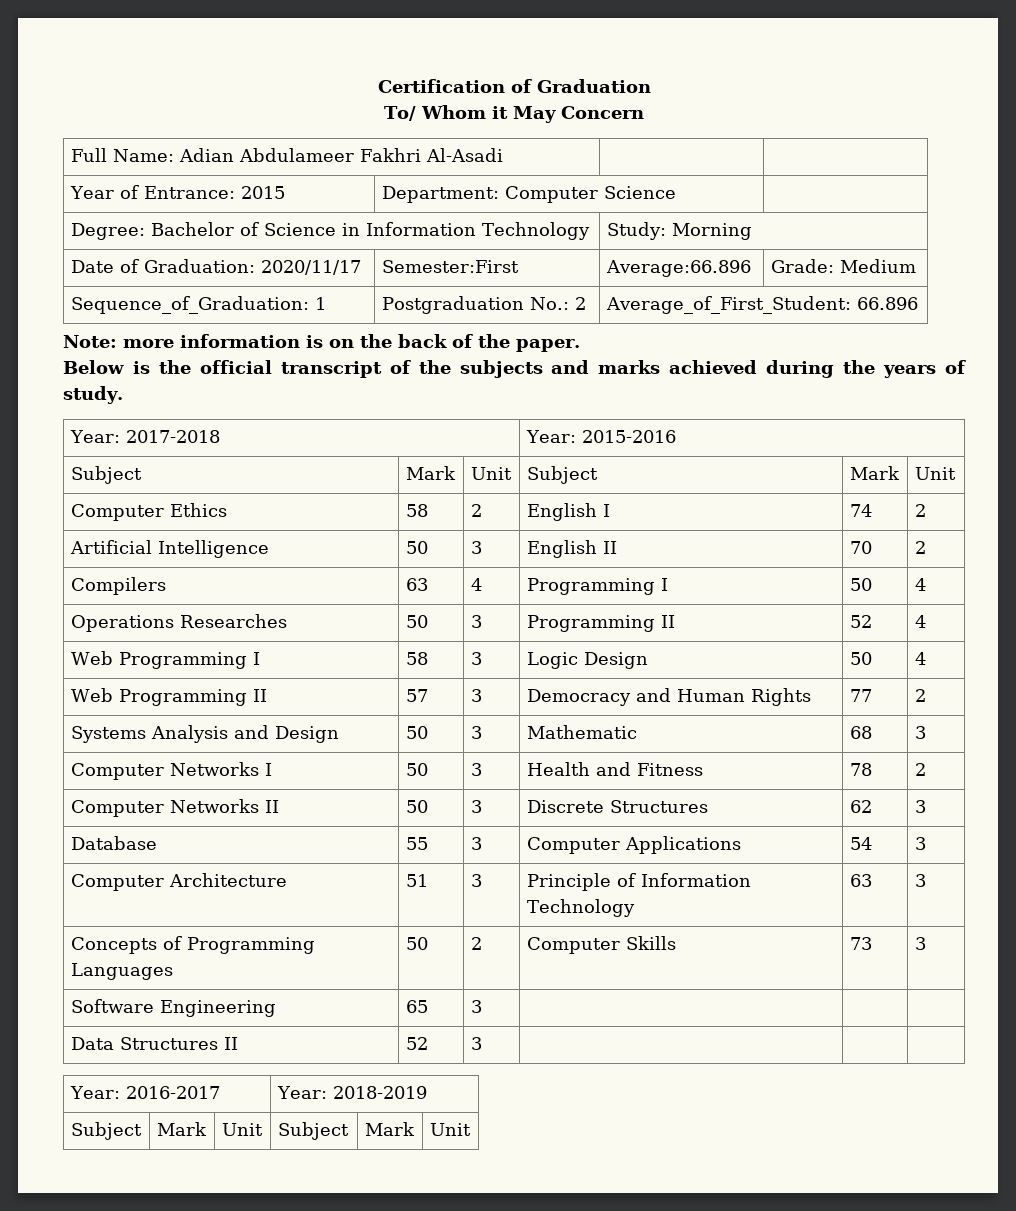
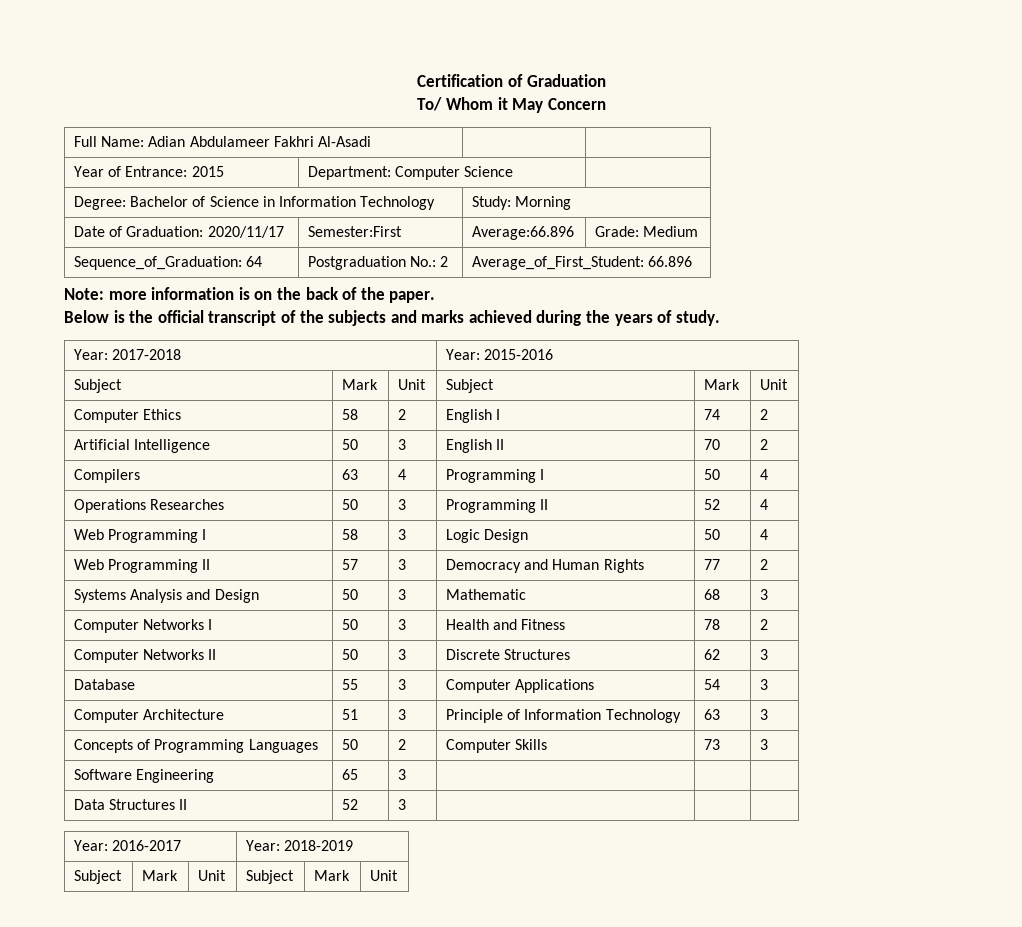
- Sequence_of_Graduation: 1 | Postgraduation No.: 2 | Average_of_First_Student: 66.896
+ Sequence_of_Graduation: 64 | Postgraduation No.: 2 | Average_of_First_Student: 66.896

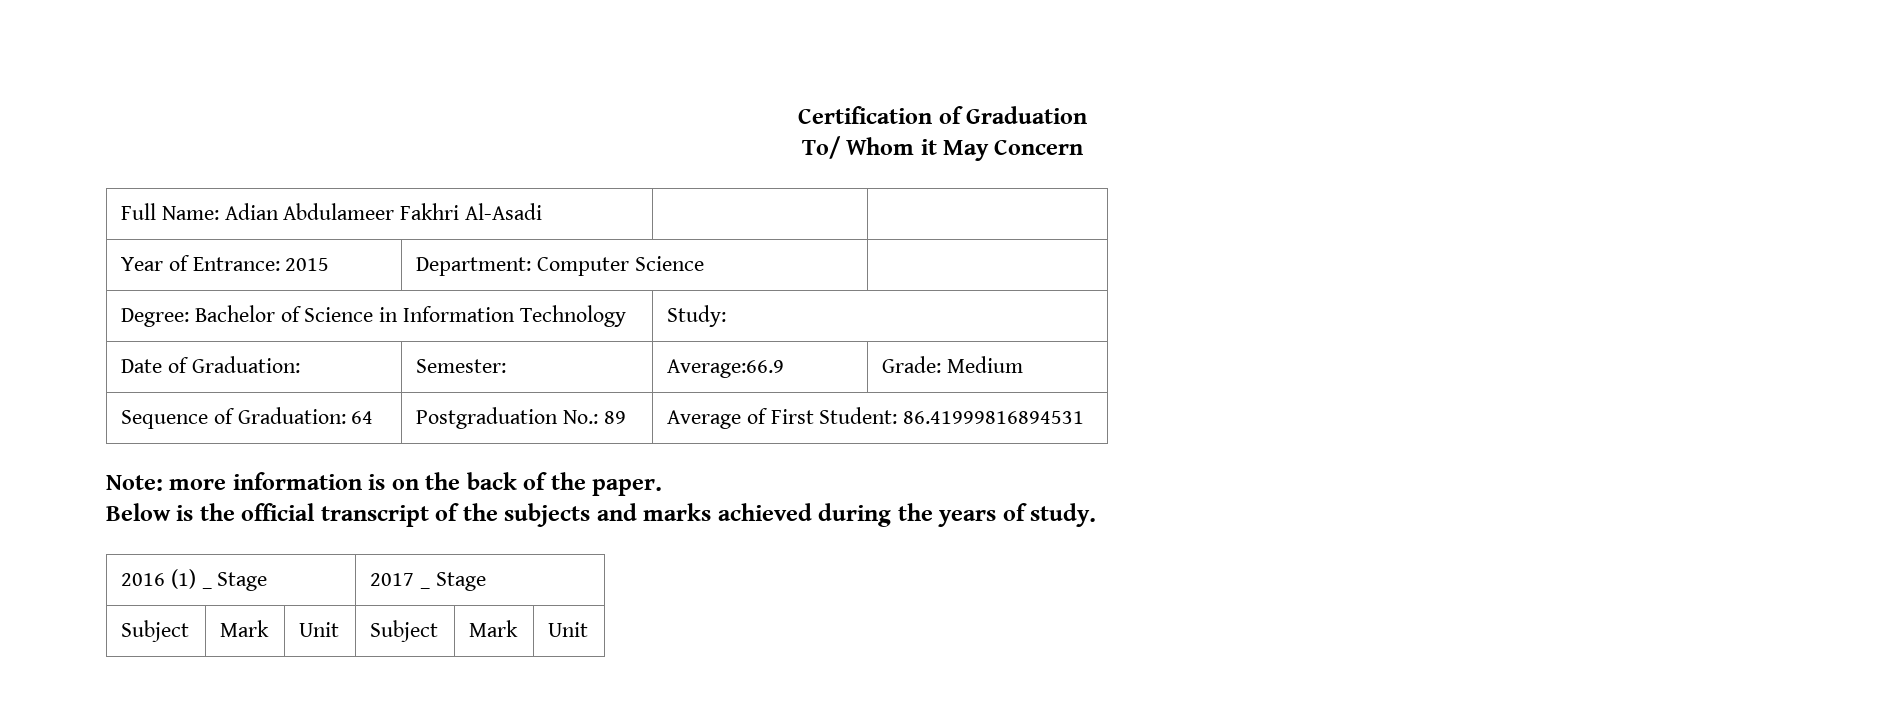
- Degree: Bachelor of Science in Information Technology | Study: Morning
+ Degree: Bachelor of Science in Information Technology | Study:
- Date of Graduation: 2020/11/17 | Semester:First | Average:66.896 | Grade: Medium
+ Date of Graduation: | Semester: | Average:66.9 | Grade: Medium
- Sequence_of_Graduation: 64 | Postgraduation No.: 2 | Average_of_First_Student: 66.896
+ Sequence of Graduation: 64 | Postgraduation No.: 89 | Average of First Student: 86.41999816894531
- Year: 2017-2018 | Year: 2015-2016
- Subject | Mark | Unit | Subject | Mark | Unit
- Computer Ethics | 58 | 2 | English I | 74 | 2
- Artificial Intelligence | 50 | 3 | English II | 70 | 2
- Compilers | 63 | 4 | Programming I | 50 | 4
- Operations Researches | 50 | 3 | Programming II | 52 | 4
- Web Programming I | 58 | 3 | Logic Design | 50 | 4
- Web Programming II | 57 | 3 | Democracy and Human Rights | 77 | 2
- Systems Analysis and Design | 50 | 3 | Mathematic | 68 | 3
- Computer Networks I | 50 | 3 | Health and Fitness | 78 | 2
- Computer Networks II | 50 | 3 | Discrete Structures | 62 | 3
- Database | 55 | 3 | Computer Applications | 54 | 3
- Computer Architecture | 51 | 3 | Principle of Information Technology | 63 | 3
- Concepts of Programming Languages | 50 | 2 | Computer Skills | 73 | 3
- Software Engineering | 65 | 3 | | |
- Data Structures II | 52 | 3 | | |
- Year: 2016-2017 | Year: 2018-2019
+ 2016 (1) _ Stage | 2017 _ Stage

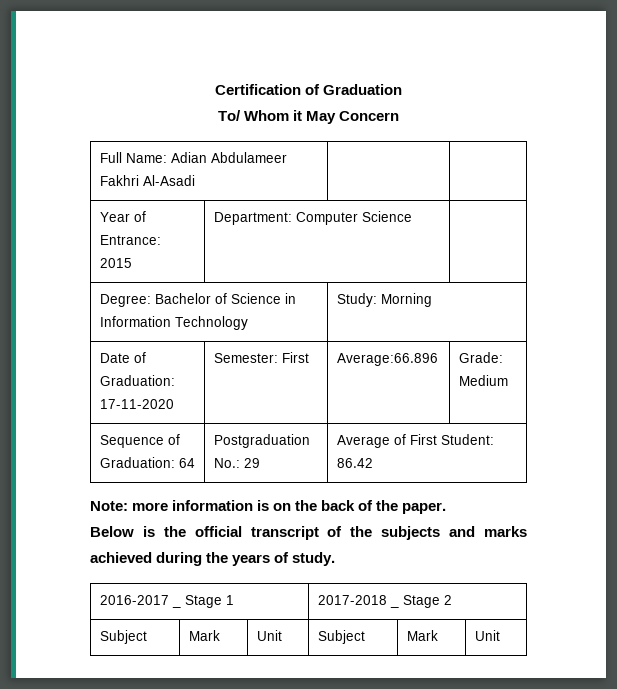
- Degree: Bachelor of Science in Information Technology | Study:
+ Degree: Bachelor of Science in Information Technology | Study: Morning
- Date of Graduation: | Semester: | Average:66.9 | Grade: Medium
+ Date of Graduation: 17-11-2020 | Semester: First | Average:66.896 | Grade: Medium
- Sequence of Graduation: 64 | Postgraduation No.: 89 | Average of First Student: 86.41999816894531
+ Sequence of Graduation: 64 | Postgraduation No.: 29 | Average of First Student: 86.42
- 2016 (1) _ Stage | 2017 _ Stage
+ 2016-2017 _ Stage 1 | 2017-2018 _ Stage 2

